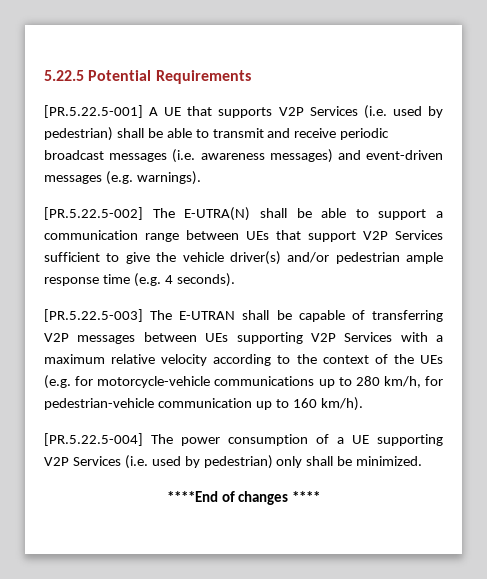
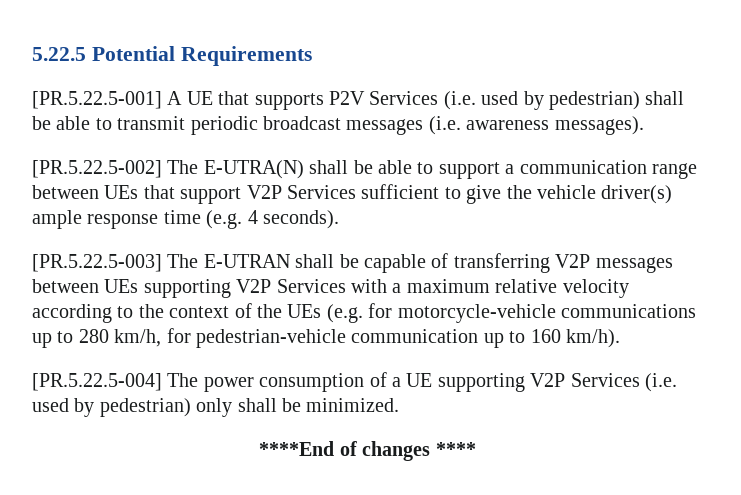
- [PR.5.22.5-001] A UE that supports V2P Services (i.e. used by pedestrian) shall be able to transmit and receive periodic broadcast messages (i.e. awareness messages) and event-driven messages (e.g. warnings).
+ [PR.5.22.5-001] A UE that supports P2V Services (i.e. used by pedestrian) shall be able to transmit periodic broadcast messages (i.e. awareness messages).
- [PR.5.22.5-002] The E-UTRA(N) shall be able to support a communication range between UEs that support V2P Services sufficient to give the vehicle driver(s) and/or pedestrian ample response time (e.g. 4 seconds).
+ [PR.5.22.5-002] The E-UTRA(N) shall be able to support a communication range between UEs that support V2P Services sufficient to give the vehicle driver(s) ample response time (e.g. 4 seconds).

